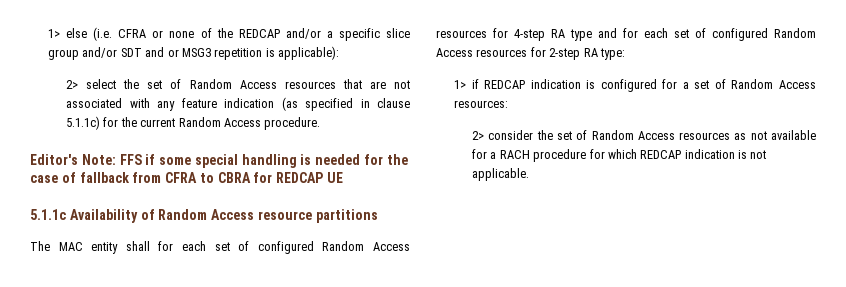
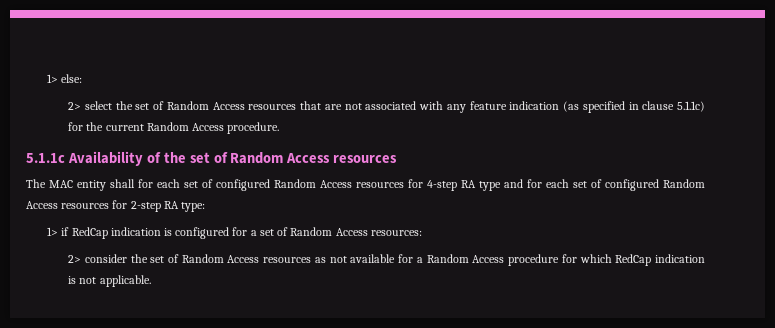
- 1> else (i.e. CFRA or none of the REDCAP and/or a specific slice group and/or SDT and or MSG3 repetition is applicable):
+ 1> else:
- Editor's Note: FFS if some special handling is needed for the case of fallback from CFRA to CBRA for REDCAP UE
- 5.1.1c Availability of Random Access resource partitions
+ 5.1.1c Availability of the set of Random Access resources
- 1> if REDCAP indication is configured for a set of Random Access resources:
+ 1> if RedCap indication is configured for a set of Random Access resources:
- 2> consider the set of Random Access resources as not available for a RACH procedure for which REDCAP indication is not applicable.
+ 2> consider the set of Random Access resources as not available for a Random Access procedure for which RedCap indication is not applicable.

